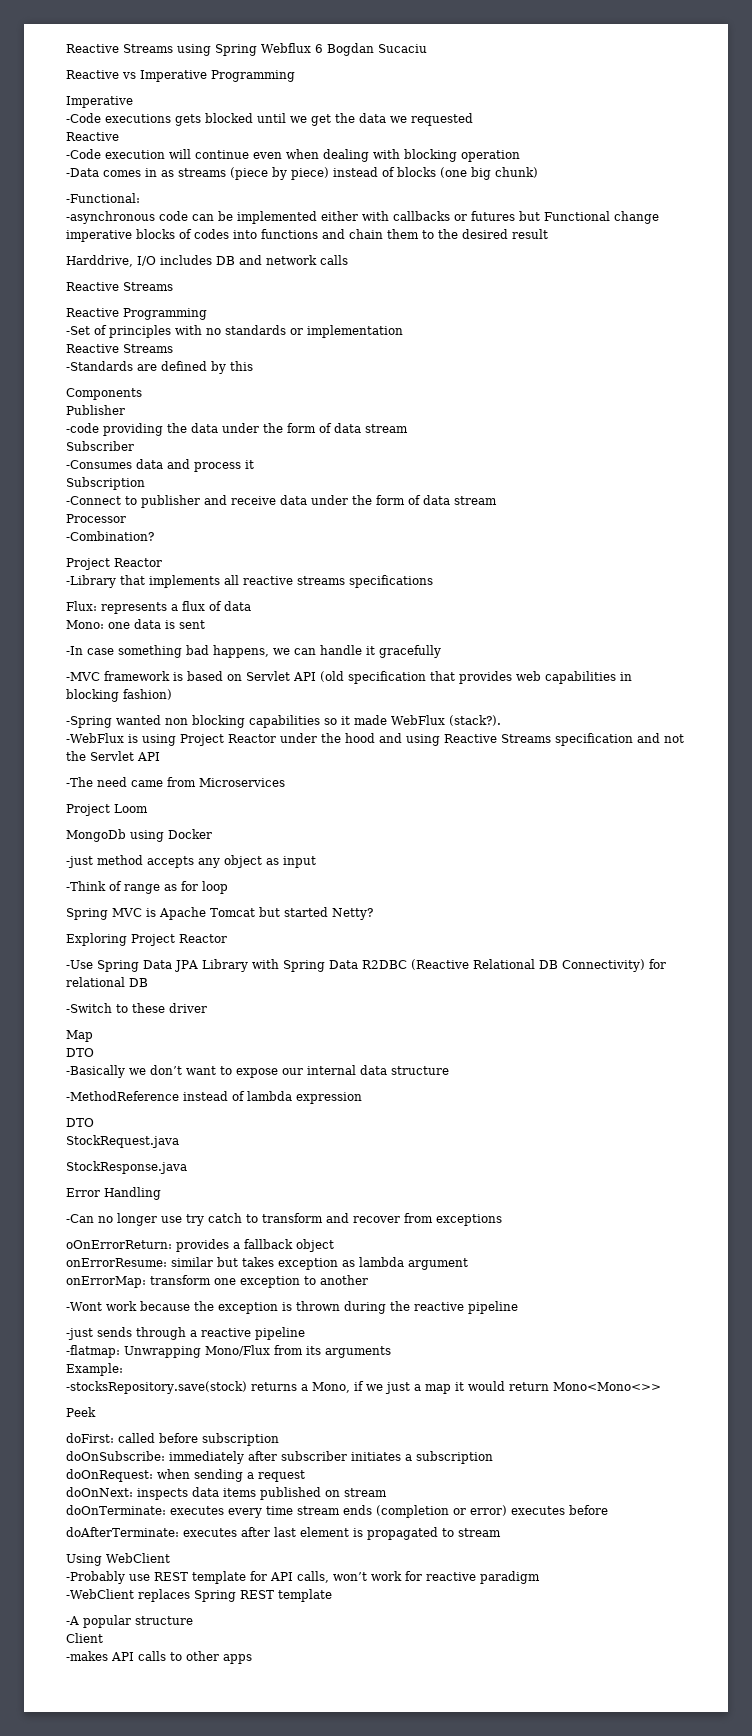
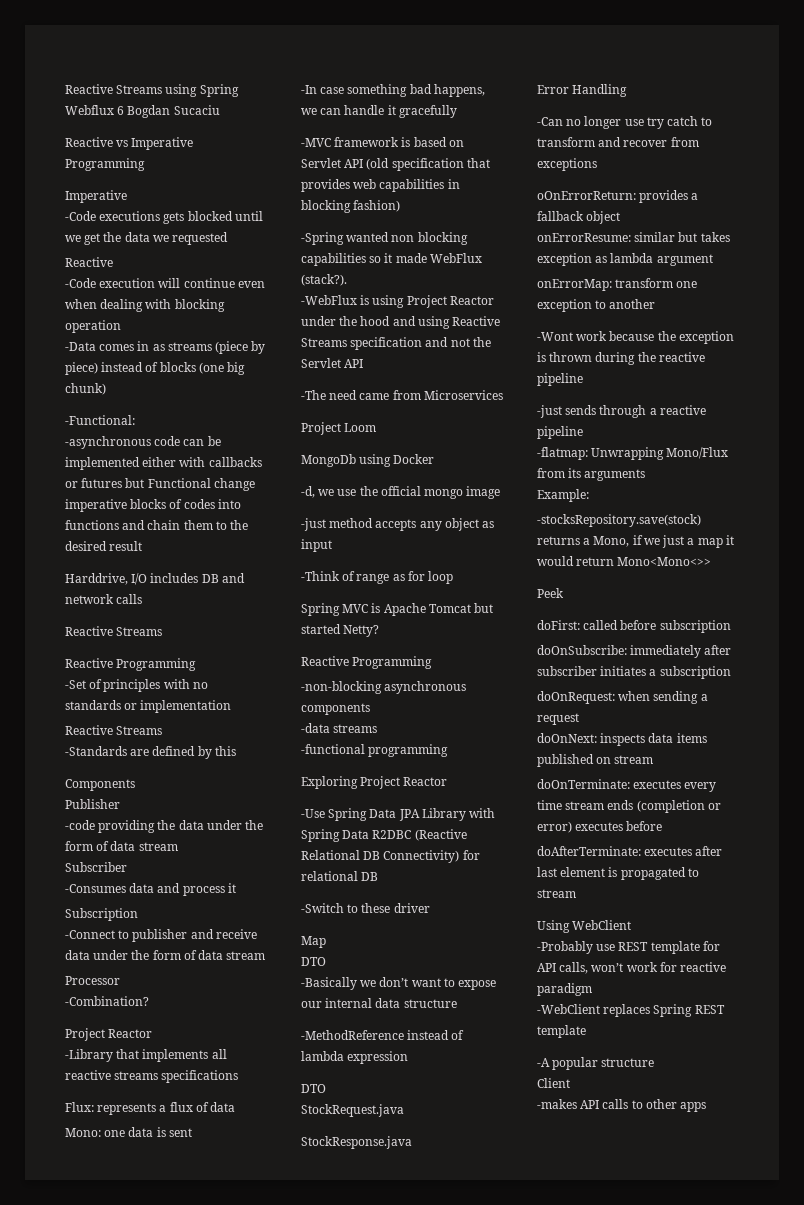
+ -d, we use the official mongo image
  Spring MVC is Apache Tomcat but started Netty?
+ Reactive Programming
+ -non-blocking asynchronous components
+ -data streams
+ -functional programming

